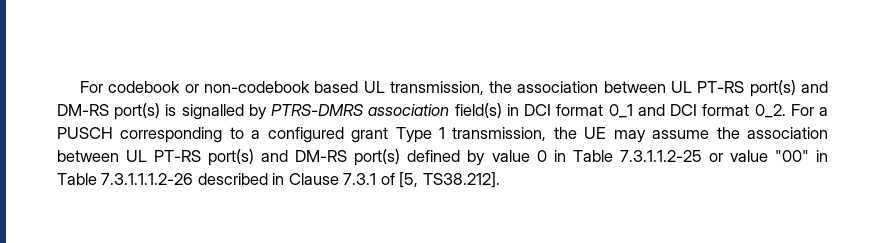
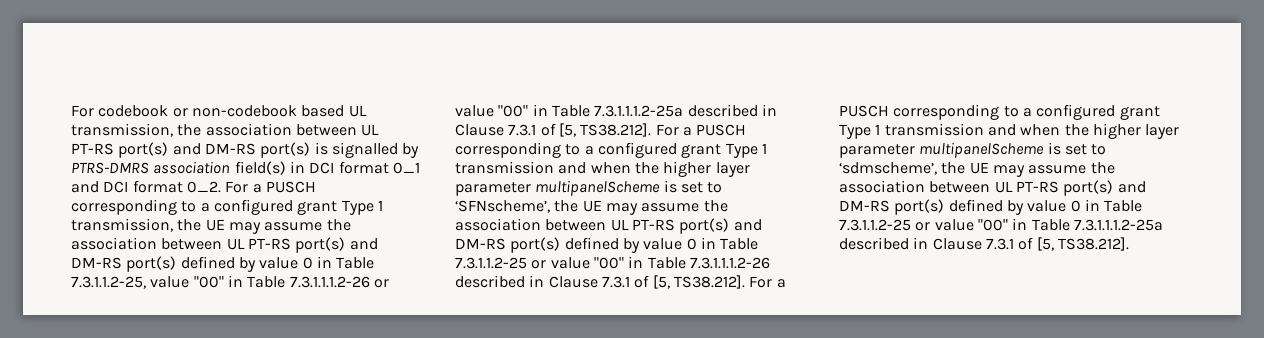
- For a PUSCH corresponding to a configured grant Type 1 transmission, the UE may assume the association between UL PT-RS port(s) and DM-RS port(s) defined by value 0 in Table 7.3.1.1.2-25 or value "00" in Table 7.3.1.1.1.2-26 described in Clause 7.3.1 of [5, TS38.212].
+ For a PUSCH corresponding to a configured grant Type 1 transmission, the UE may assume the association between UL PT-RS port(s) and DM-RS port(s) defined by value 0 in Table 7.3.1.1.2-25, value "00" in Table 7.3.1.1.1.2-26 or value "00" in Table 7.3.1.1.1.2-25a described in Clause 7.3.1 of [5, TS38.212]. For a PUSCH corresponding to a configured grant Type 1 transmission and when the higher layer parameter multipanelScheme is set to ‘SFNscheme’, the UE may assume the association between UL PT-RS port(s) and DM-RS port(s) defined by value 0 in Table 7.3.1.1.2-25 or value "00" in Table 7.3.1.1.1.2-26 described in Clause 7.3.1 of [5, TS38.212]. For a PUSCH corresponding to a configured grant Type 1 transmission and when the higher layer parameter multipanelScheme is set to ‘sdmscheme’, the UE may assume the association between UL PT-RS port(s) and DM-RS port(s) defined by value 0 in Table 7.3.1.1.2-25 or value "00" in Table 7.3.1.1.1.2-25a described in Clause 7.3.1 of [5, TS38.212].

